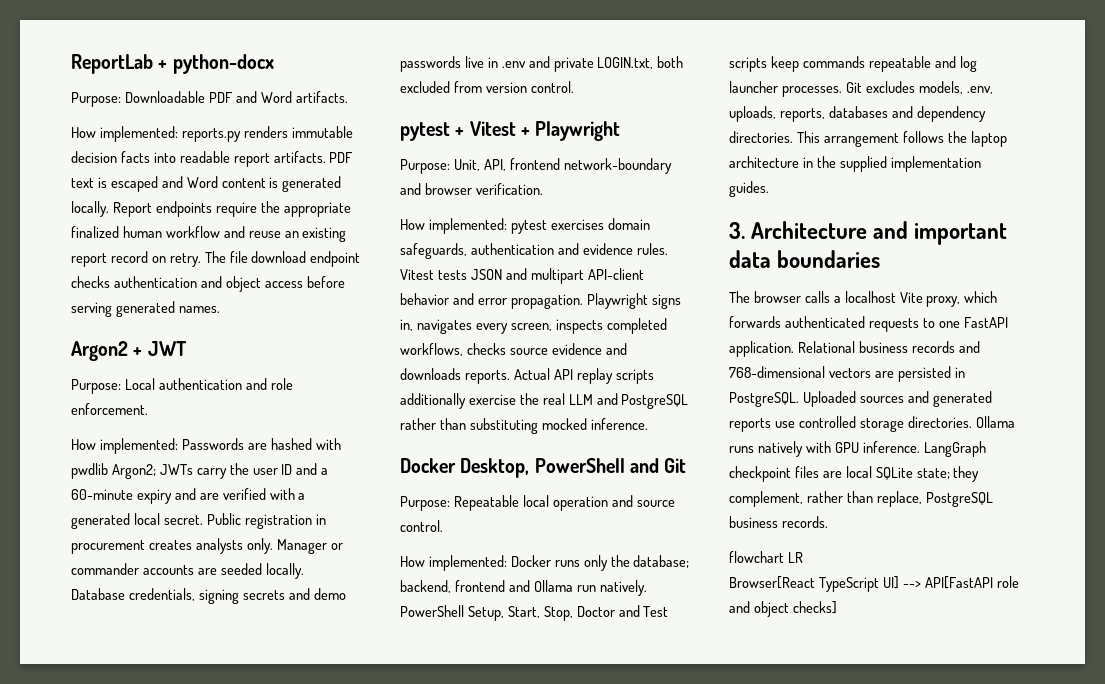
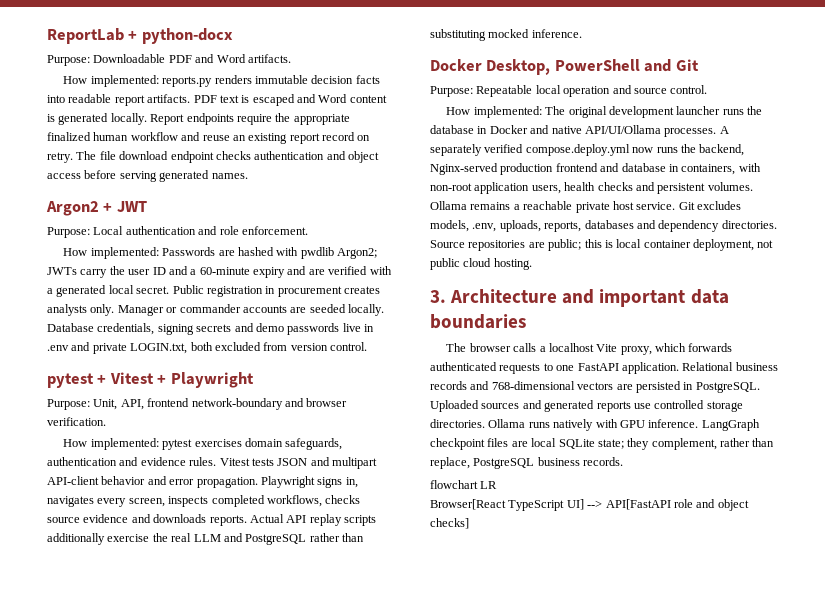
- How implemented: Docker runs only the database; backend, frontend and Ollama run natively. PowerShell Setup, Start, Stop, Doctor and Test scripts keep commands repeatable and log launcher processes.
+ How implemented: The original development launcher runs the database in Docker and native API/UI/Ollama processes. A separately verified compose.deploy.yml now runs the backend, Nginx-served production frontend and database in containers, with non-root application users, health checks and persistent volumes. Ollama remains a reachable private host service.
- This arrangement follows the laptop architecture in the supplied implementation guides.
+ Source repositories are public; this is local container deployment, not public cloud hosting.

